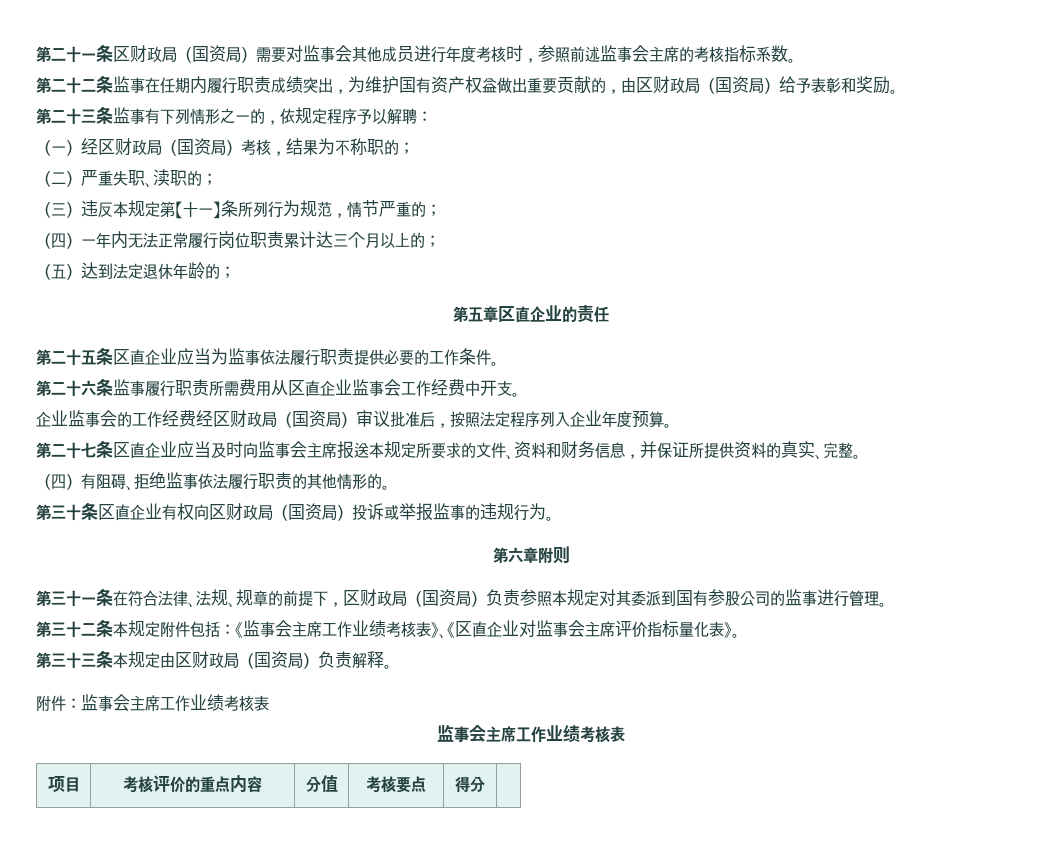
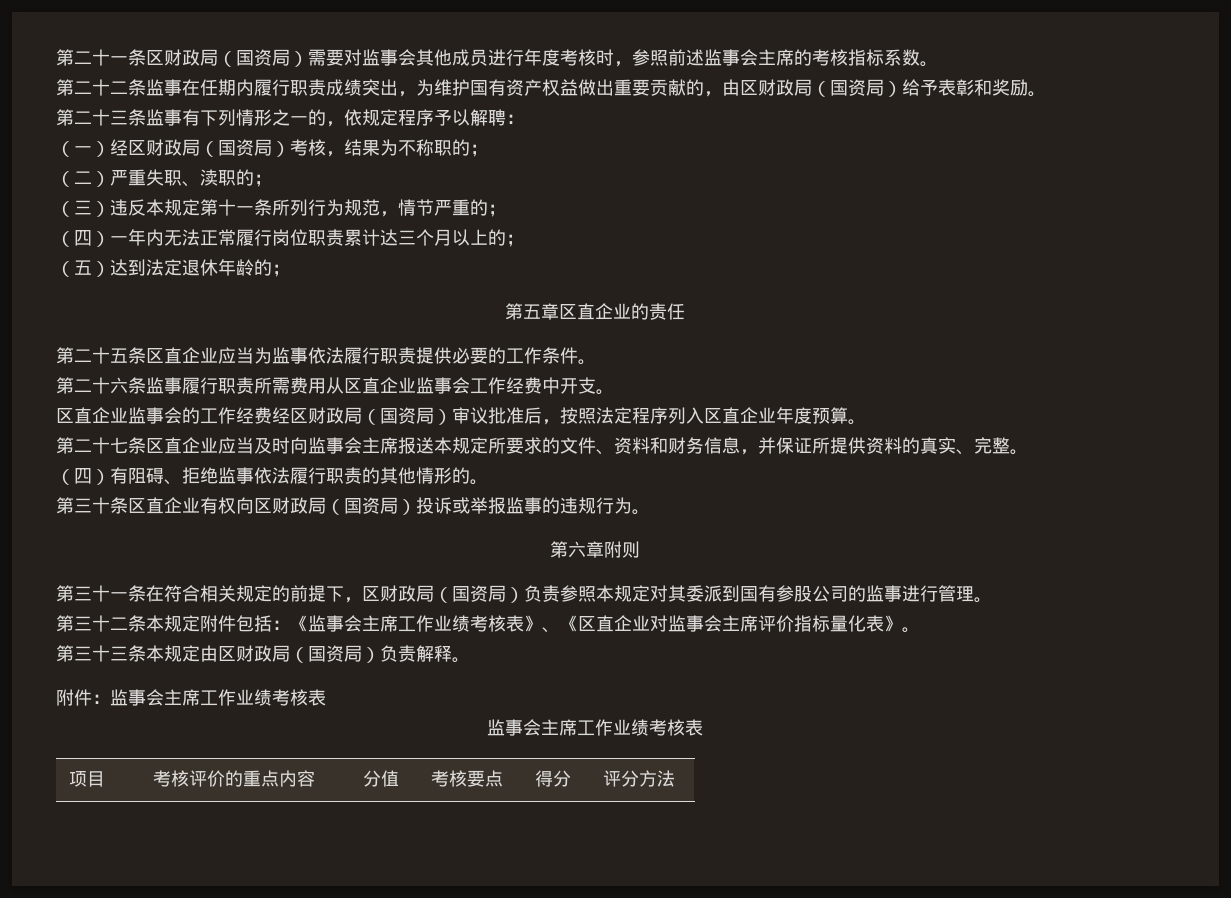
- （三）违反本规定第【十一】条所列行为规范，情节严重的；
+ （三）违反本规定第十一条所列行为规范，情节严重的；
- 企业监事会的工作经费经区财政局（国资局）审议批准后，按照法定程序列入企业年度预算。
+ 区直企业监事会的工作经费经区财政局（国资局）审议批准后，按照法定程序列入区直企业年度预算。
- 第三十一条在符合法律、法规、规章的前提下，区财政局（国资局）负责参照本规定对其委派到国有参股公司的监事进行管理。
+ 第三十一条在符合相关规定的前提下，区财政局（国资局）负责参照本规定对其委派到国有参股公司的监事进行管理。
- 项目 | 考核评价的重点内容 | 分值 | 考核要点 | 得分 |
+ 项目 | 考核评价的重点内容 | 分值 | 考核要点 | 得分 | 评分方法

